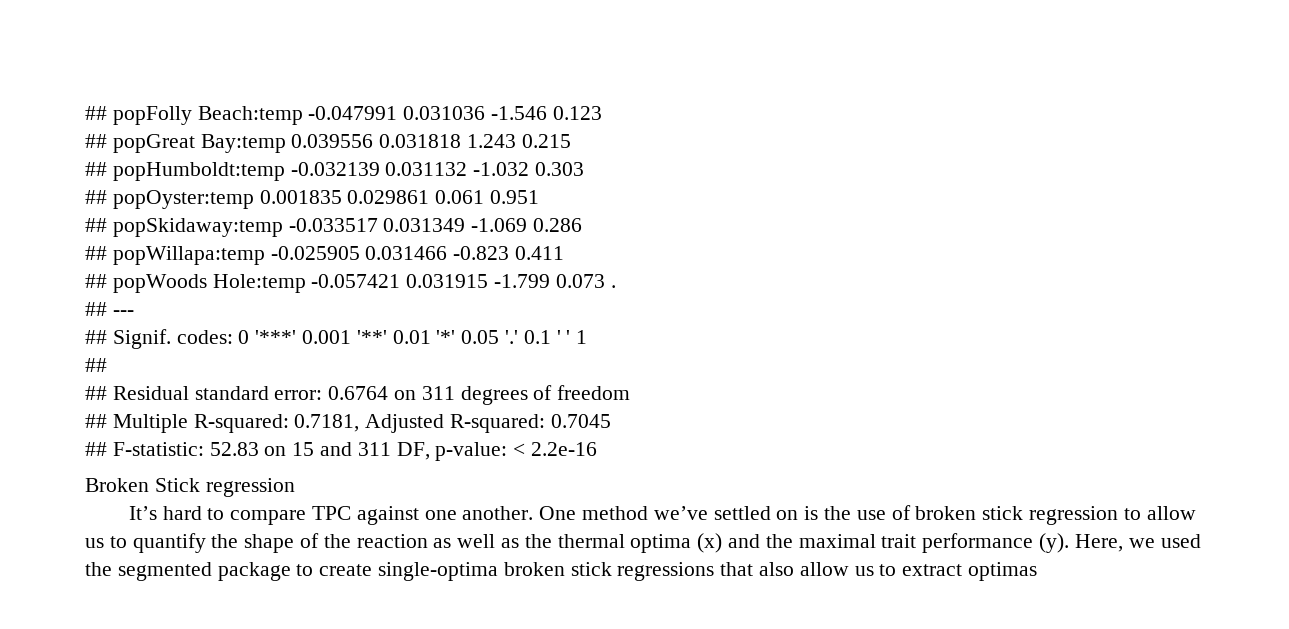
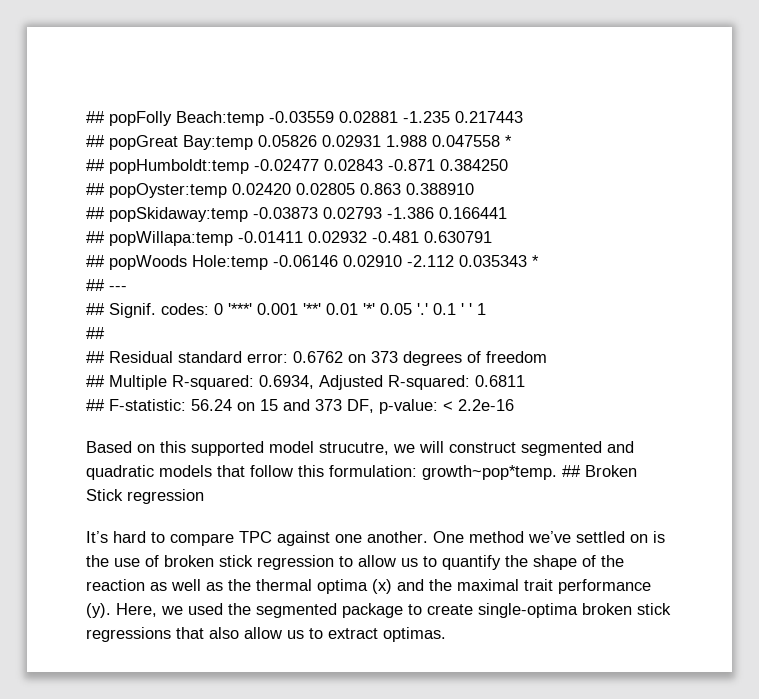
- ## popFolly Beach:temp -0.047991 0.031036 -1.546 0.123
+ ## popFolly Beach:temp -0.03559 0.02881 -1.235 0.217443
- ## popGreat Bay:temp 0.039556 0.031818 1.243 0.215
- ## popHumboldt:temp -0.032139 0.031132 -1.032 0.303
- ## popOyster:temp 0.001835 0.029861 0.061 0.951
- ## popSkidaway:temp -0.033517 0.031349 -1.069 0.286
- ## popWillapa:temp -0.025905 0.031466 -0.823 0.411
- ## popWoods Hole:temp -0.057421 0.031915 -1.799 0.073 .
+ ## popGreat Bay:temp 0.05826 0.02931 1.988 0.047558 *
+ ## popHumboldt:temp -0.02477 0.02843 -0.871 0.384250
+ ## popOyster:temp 0.02420 0.02805 0.863 0.388910
+ ## popSkidaway:temp -0.03873 0.02793 -1.386 0.166441
+ ## popWillapa:temp -0.01411 0.02932 -0.481 0.630791
+ ## popWoods Hole:temp -0.06146 0.02910 -2.112 0.035343 *
- ## Residual standard error: 0.6764 on 311 degrees of freedom
+ ## Residual standard error: 0.6762 on 373 degrees of freedom
- ## Multiple R-squared: 0.7181, Adjusted R-squared: 0.7045
+ ## Multiple R-squared: 0.6934, Adjusted R-squared: 0.6811
- ## F-statistic: 52.83 on 15 and 311 DF, p-value: < 2.2e-16
+ ## F-statistic: 56.24 on 15 and 373 DF, p-value: < 2.2e-16
- Broken Stick regression
+ Based on this supported model strucutre, we will construct segmented and quadratic models that follow this formulation: growth~pop*temp. ## Broken Stick regression
- Here, we used the segmented package to create single-optima broken stick regressions that also allow us to extract optimas
+ Here, we used the segmented package to create single-optima broken stick regressions that also allow us to extract optimas.

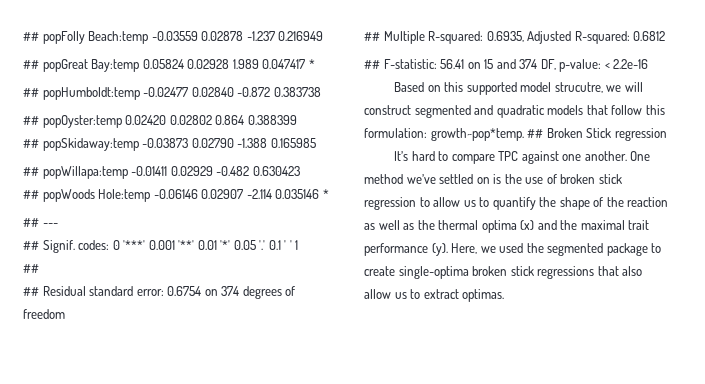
- ## popFolly Beach:temp -0.03559 0.02881 -1.235 0.217443
+ ## popFolly Beach:temp -0.03559 0.02878 -1.237 0.216949
- ## popGreat Bay:temp 0.05826 0.02931 1.988 0.047558 *
+ ## popGreat Bay:temp 0.05824 0.02928 1.989 0.047417 *
- ## popHumboldt:temp -0.02477 0.02843 -0.871 0.384250
+ ## popHumboldt:temp -0.02477 0.02840 -0.872 0.383738
- ## popOyster:temp 0.02420 0.02805 0.863 0.388910
+ ## popOyster:temp 0.02420 0.02802 0.864 0.388399
- ## popSkidaway:temp -0.03873 0.02793 -1.386 0.166441
+ ## popSkidaway:temp -0.03873 0.02790 -1.388 0.165985
- ## popWillapa:temp -0.01411 0.02932 -0.481 0.630791
+ ## popWillapa:temp -0.01411 0.02929 -0.482 0.630423
- ## popWoods Hole:temp -0.06146 0.02910 -2.112 0.035343 *
+ ## popWoods Hole:temp -0.06146 0.02907 -2.114 0.035146 *
- ## Residual standard error: 0.6762 on 373 degrees of freedom
+ ## Residual standard error: 0.6754 on 374 degrees of freedom
- ## Multiple R-squared: 0.6934, Adjusted R-squared: 0.6811
+ ## Multiple R-squared: 0.6935, Adjusted R-squared: 0.6812
- ## F-statistic: 56.24 on 15 and 373 DF, p-value: < 2.2e-16
+ ## F-statistic: 56.41 on 15 and 374 DF, p-value: < 2.2e-16

